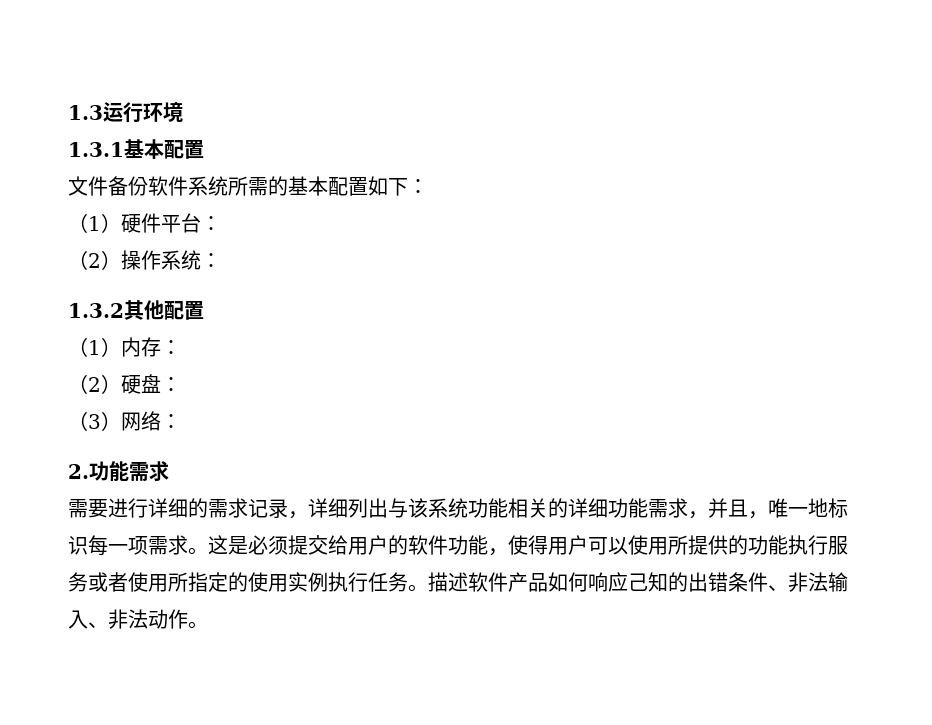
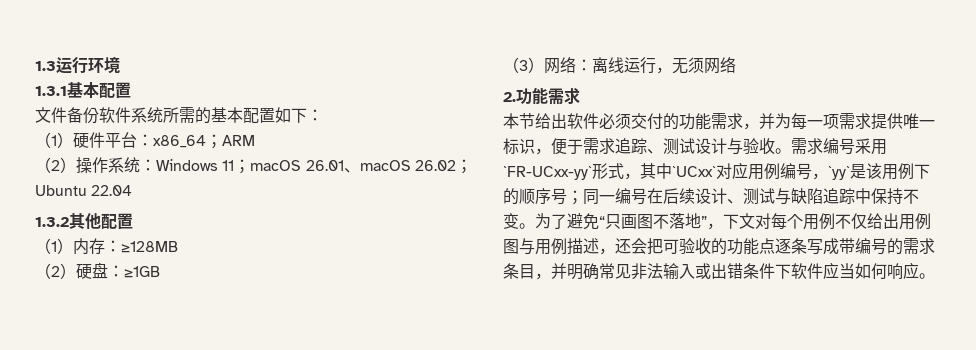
- （1）硬件平台：
+ （1）硬件平台：x86_64；ARM
- （2）操作系统：
+ （2）操作系统：Windows 11；macOS 26.01、macOS 26.02；Ubuntu 22.04
- （1）内存：
+ （1）内存：≥128MB
- （2）硬盘：
+ （2）硬盘：≥1GB
- （3）网络：
+ （3）网络：离线运行，无须网络
- 需要进行详细的需求记录，详细列出与该系统功能相关的详细功能需求，并且，唯一地标识每一项需求。这是必须提交给用户的软件功能，使得用户可以使用所提供的功能执行服务或者使用所指定的使用实例执行任务。描述软件产品如何响应己知的出错条件、非法输入、非法动作。
+ 本节给出软件必须交付的功能需求，并为每一项需求提供唯一标识，便于需求追踪、测试设计与验收。需求编号采用`FR-UCxx-yy`形式，其中`UCxx`对应用例编号，`yy`是该用例下的顺序号；同一编号在后续设计、测试与缺陷追踪中保持不变。为了避免“只画图不落地”，下文对每个用例不仅给出用例图与用例描述，还会把可验收的功能点逐条写成带编号的需求条目，并明确常见非法输入或出错条件下软件应当如何响应。

